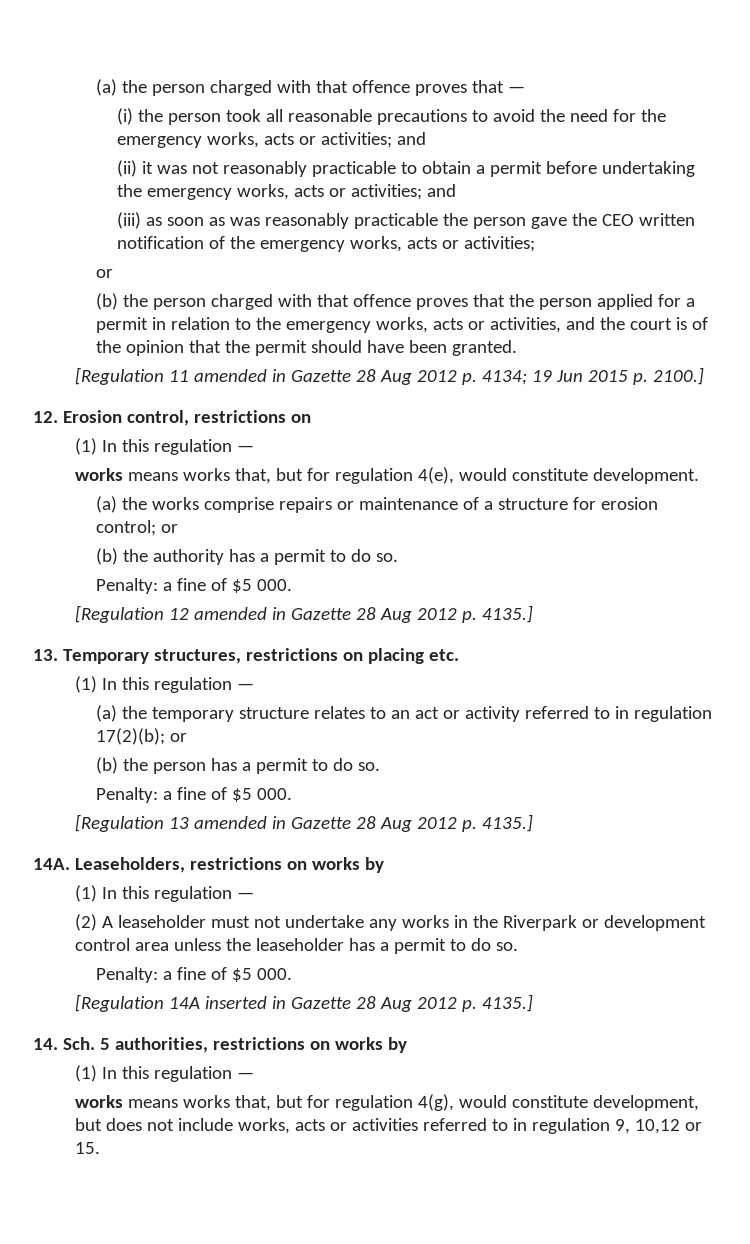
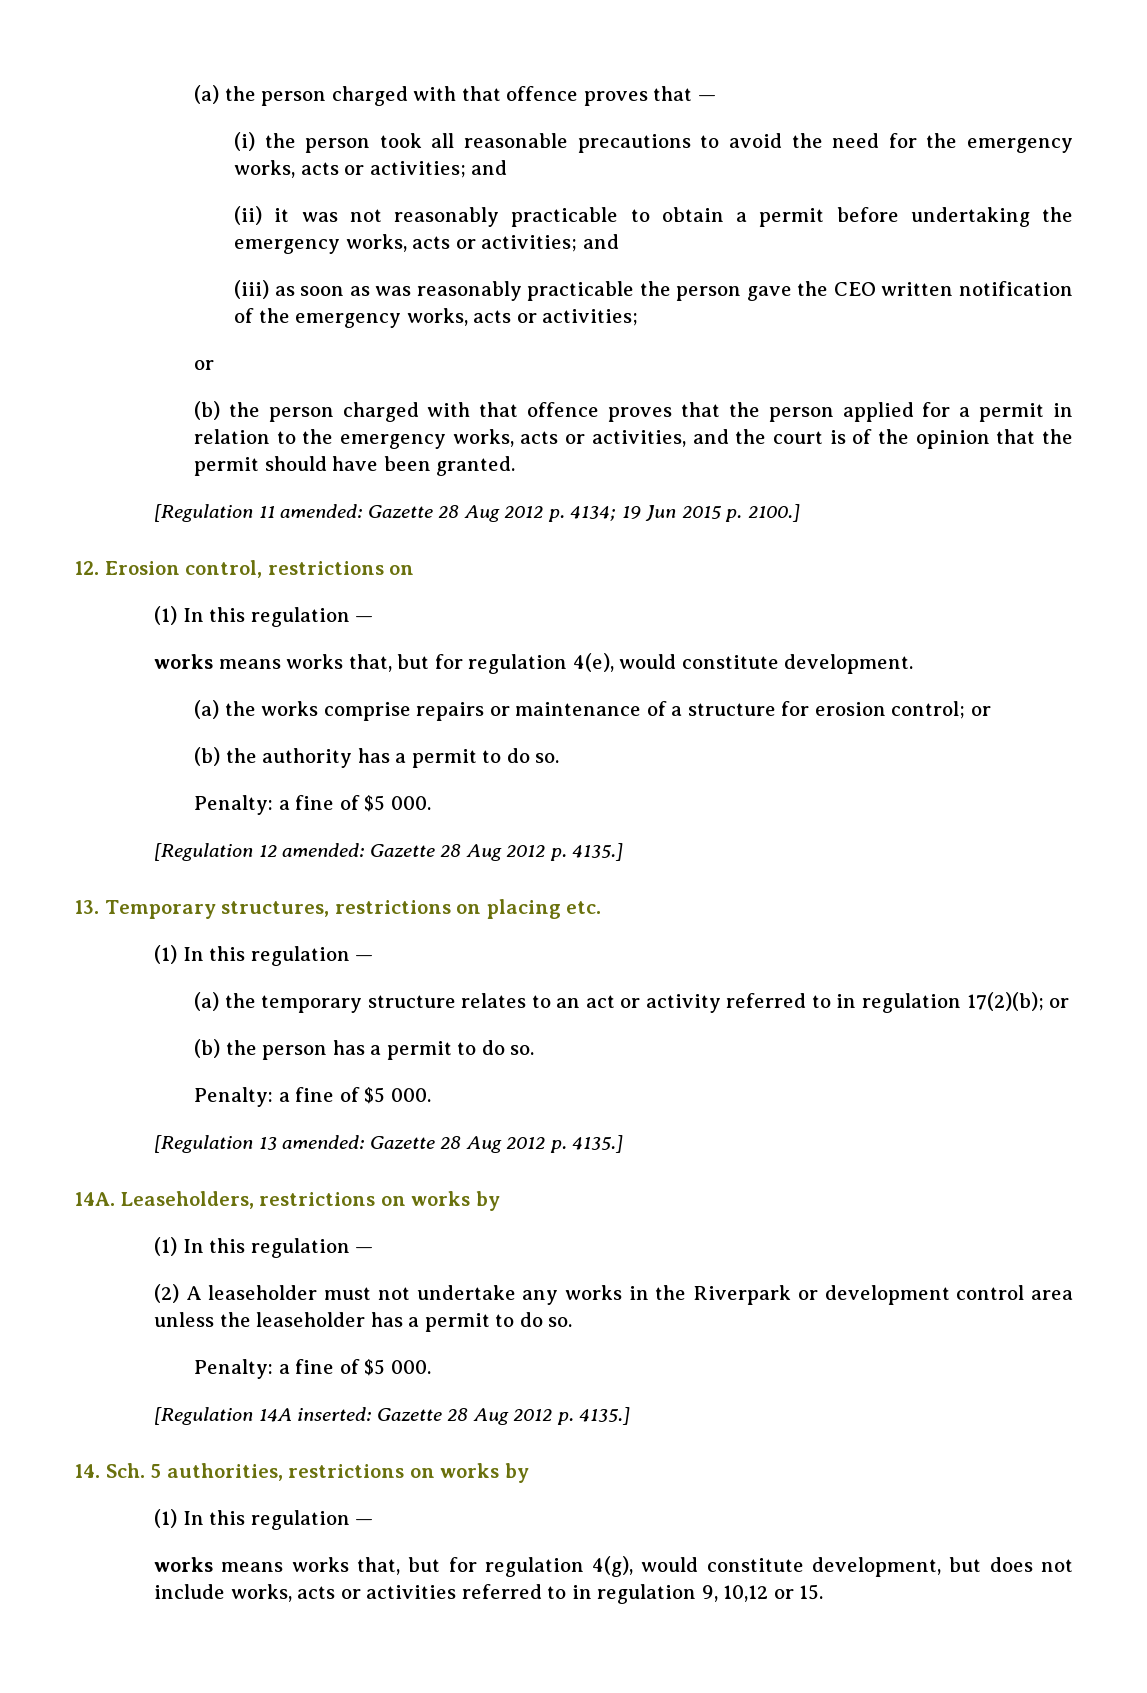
- [Regulation 11 amended in Gazette 28 Aug 2012 p. 4134; 19 Jun 2015 p. 2100.]
+ [Regulation 11 amended: Gazette 28 Aug 2012 p. 4134; 19 Jun 2015 p. 2100.]
- [Regulation 12 amended in Gazette 28 Aug 2012 p. 4135.]
+ [Regulation 12 amended: Gazette 28 Aug 2012 p. 4135.]
- [Regulation 13 amended in Gazette 28 Aug 2012 p. 4135.]
+ [Regulation 13 amended: Gazette 28 Aug 2012 p. 4135.]
- [Regulation 14A inserted in Gazette 28 Aug 2012 p. 4135.]
+ [Regulation 14A inserted: Gazette 28 Aug 2012 p. 4135.]

